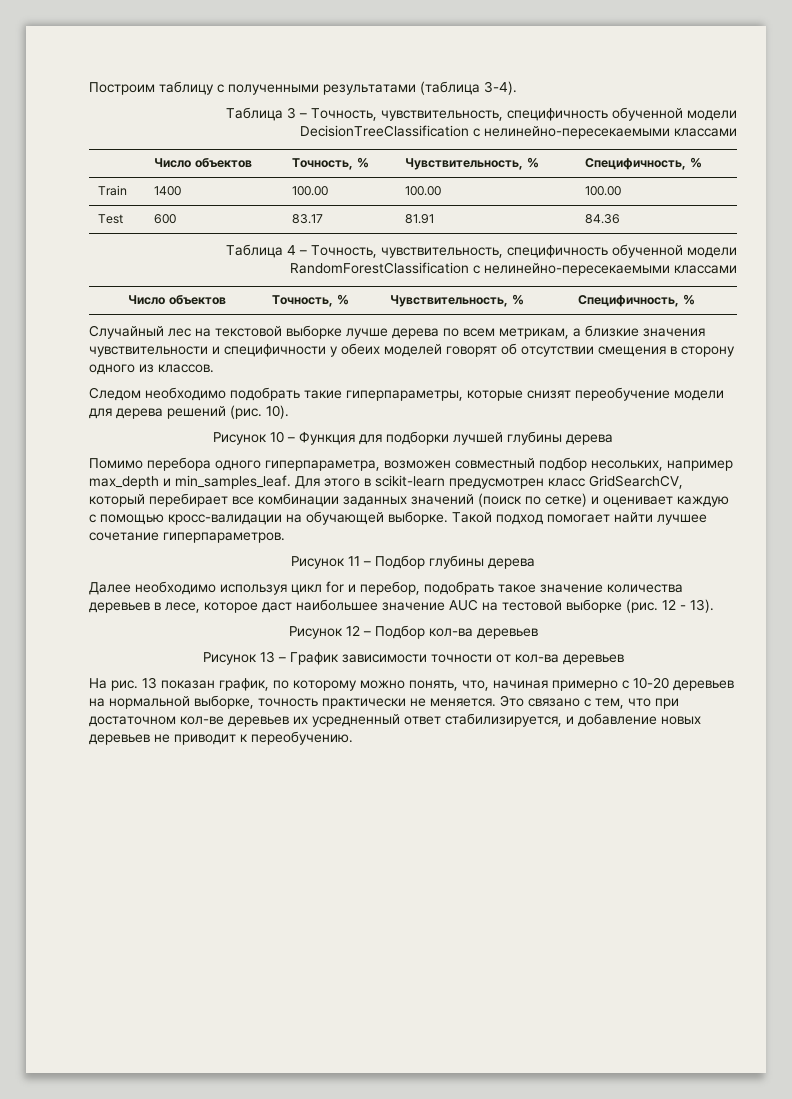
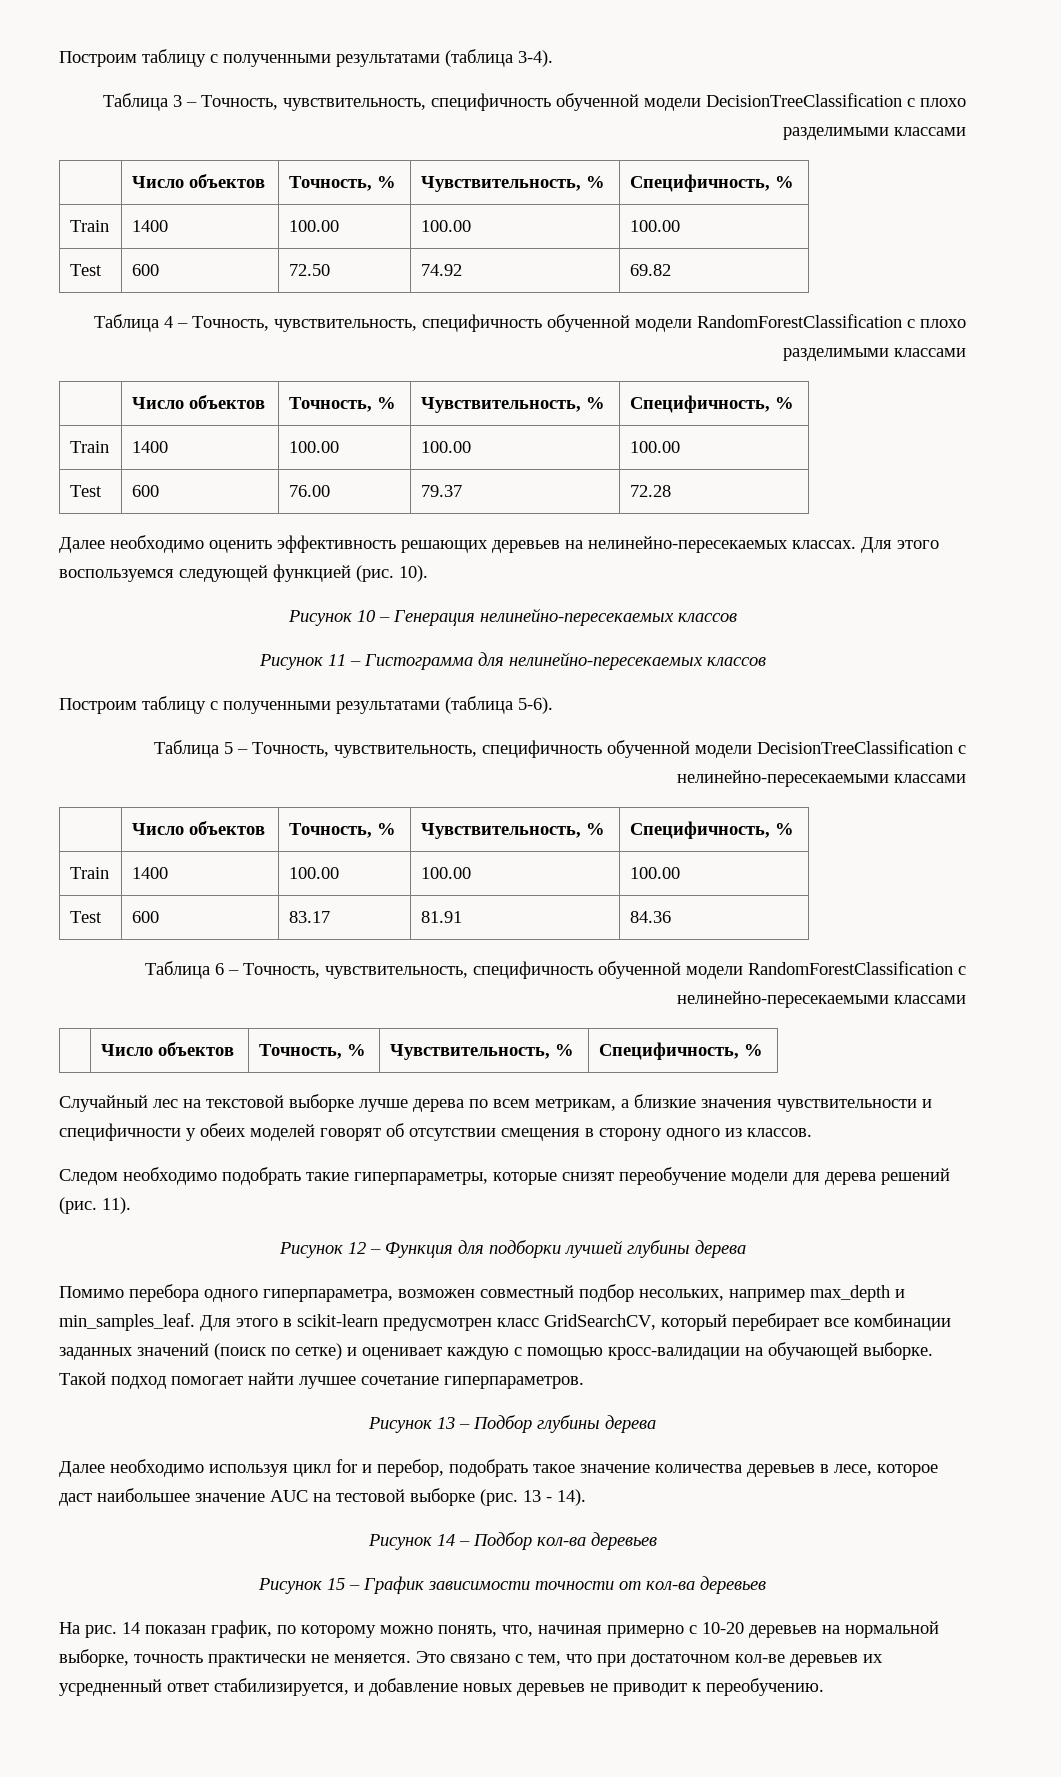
- Таблица 3 – Точность, чувствительность, специфичность обученной модели DecisionTreeClassification с нелинейно-пересекаемыми классами
+ Таблица 3 – Точность, чувствительность, специфичность обученной модели DecisionTreeClassification с плохо разделимыми классами
+ | Число объектов | Точность, % | Чувствительность, % | Специфичность, %
+ Train | 1400 | 100.00 | 100.00 | 100.00
+ Test | 600 | 72.50 | 74.92 | 69.82
+ Таблица 4 – Точность, чувствительность, специфичность обученной модели RandomForestClassification с плохо разделимыми классами
+ | Число объектов | Точность, % | Чувствительность, % | Специфичность, %
+ Train | 1400 | 100.00 | 100.00 | 100.00
+ Test | 600 | 76.00 | 79.37 | 72.28
+ Далее необходимо оценить эффективность решающих деревьев на нелинейно-пересекаемых классах. Для этого воспользуемся следующей функцией (рис. 10).
+ Рисунок 10 – Генерация нелинейно-пересекаемых классов
+ Рисунок 11 – Гистограмма для нелинейно-пересекаемых классов
+ Построим таблицу с полученными результатами (таблица 5-6).
+ Таблица 5 – Точность, чувствительность, специфичность обученной модели DecisionTreeClassification с нелинейно-пересекаемыми классами
- Таблица 4 – Точность, чувствительность, специфичность обученной модели RandomForestClassification с нелинейно-пересекаемыми классами
+ Таблица 6 – Точность, чувствительность, специфичность обученной модели RandomForestClassification с нелинейно-пересекаемыми классами
- 10).
- Рисунок 10 – Функция для подборки лучшей глубины дерева
+ 11).
+ Рисунок 12 – Функция для подборки лучшей глубины дерева
- Рисунок 11 – Подбор глубины дерева
+ Рисунок 13 – Подбор глубины дерева
- 12 - 13).
- Рисунок 12 – Подбор кол-ва деревьев
+ 13 - 14).
+ Рисунок 14 – Подбор кол-ва деревьев
- Рисунок 13 – График зависимости точности от кол-ва деревьев
+ Рисунок 15 – График зависимости точности от кол-ва деревьев
- 13 показан график, по которому можно понять, что, начиная примерно с 10-20 деревьев на нормальной выборке, точность практически не меняется.
+ 14 показан график, по которому можно понять, что, начиная примерно с 10-20 деревьев на нормальной выборке, точность практически не меняется.

